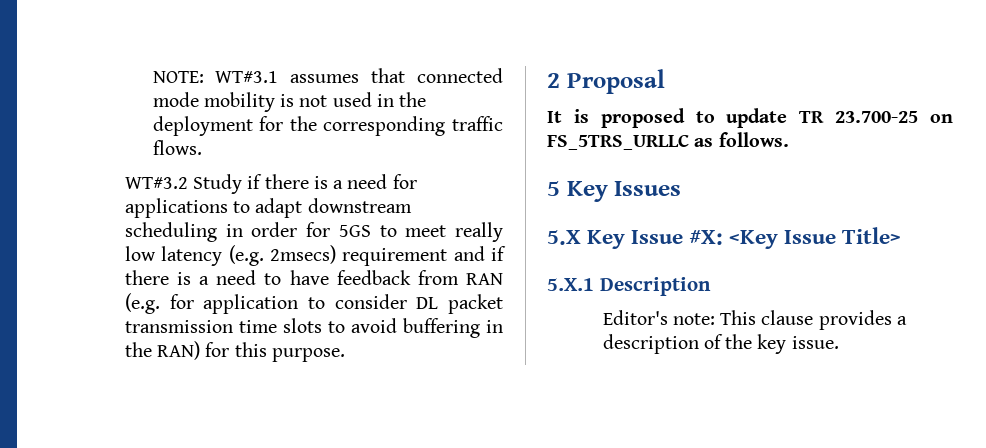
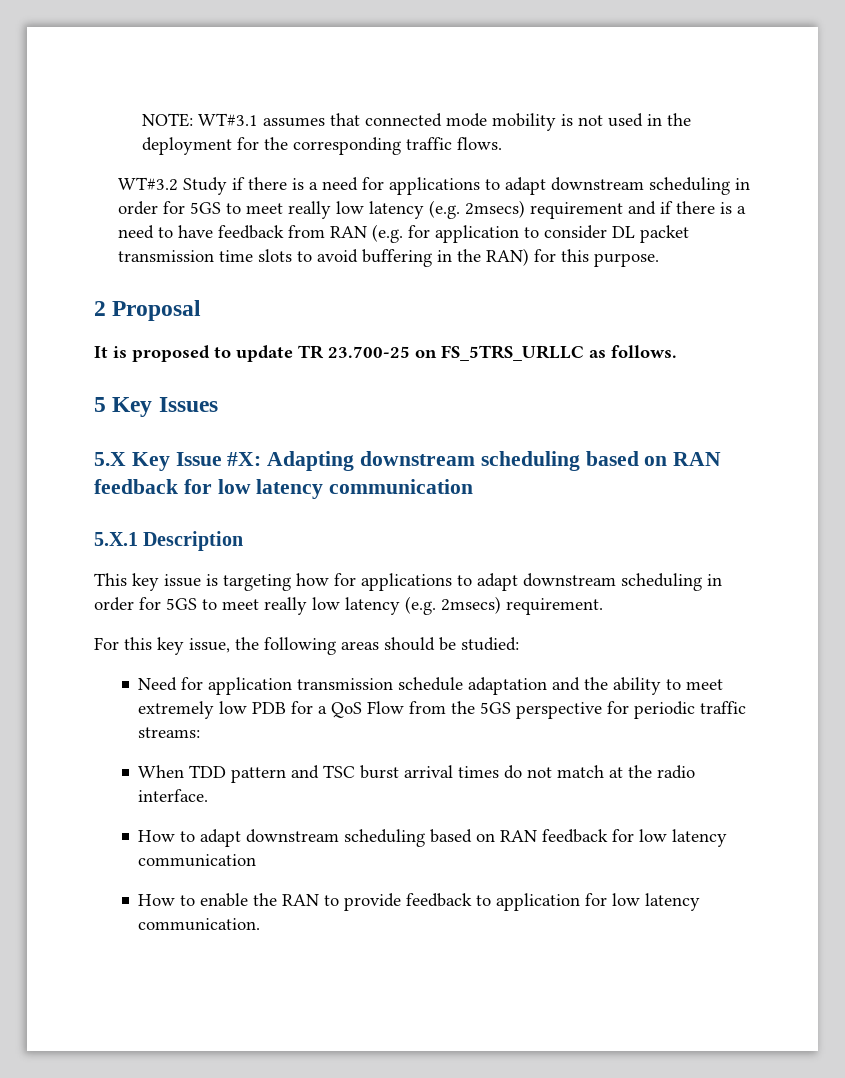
- 5.X Key Issue #X: <Key Issue Title>
+ 5.X Key Issue #X: Adapting downstream scheduling based on RAN feedback for low latency communication
  5.X.1 Description
- Editor's note: This clause provides a description of the key issue.
+ This key issue is targeting how for applications to adapt downstream scheduling in order for 5GS to meet really low latency (e.g. 2msecs) requirement.
+ For this key issue, the following areas should be studied:
+ Need for application transmission schedule adaptation and the ability to meet extremely low PDB for a QoS Flow from the 5GS perspective for periodic traffic streams:
+ When TDD pattern and TSC burst arrival times do not match at the radio interface.
+ How to adapt downstream scheduling based on RAN feedback for low latency communication
+ How to enable the RAN to provide feedback to application for low latency communication.

